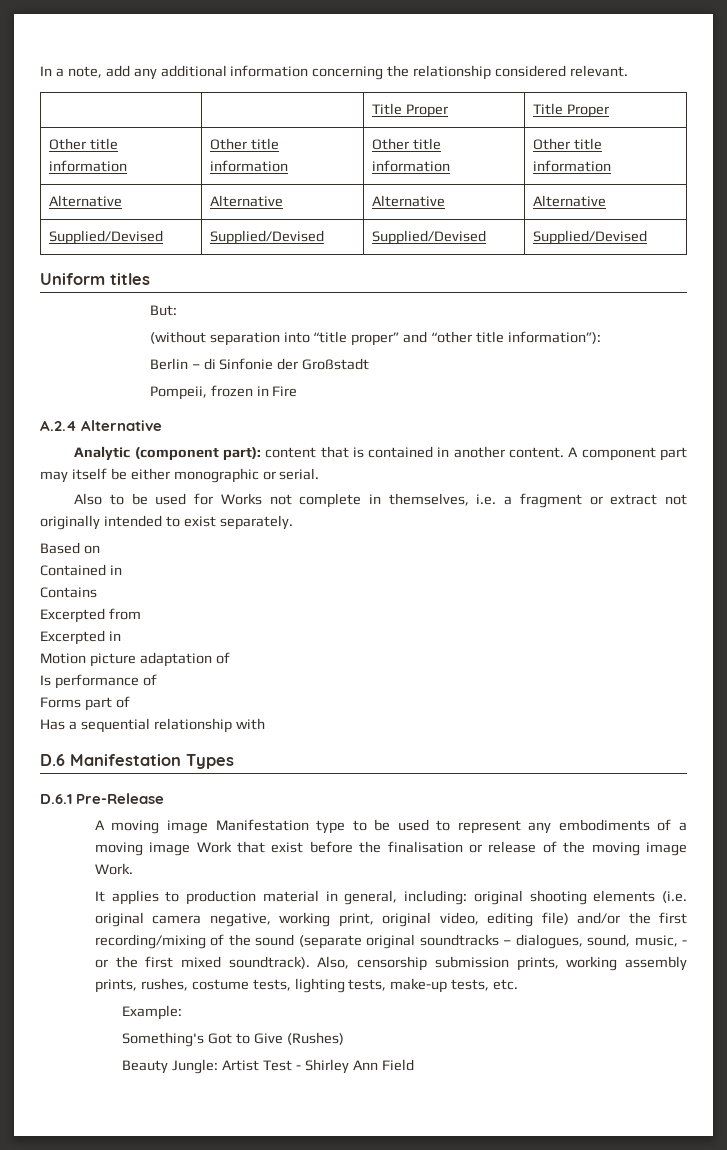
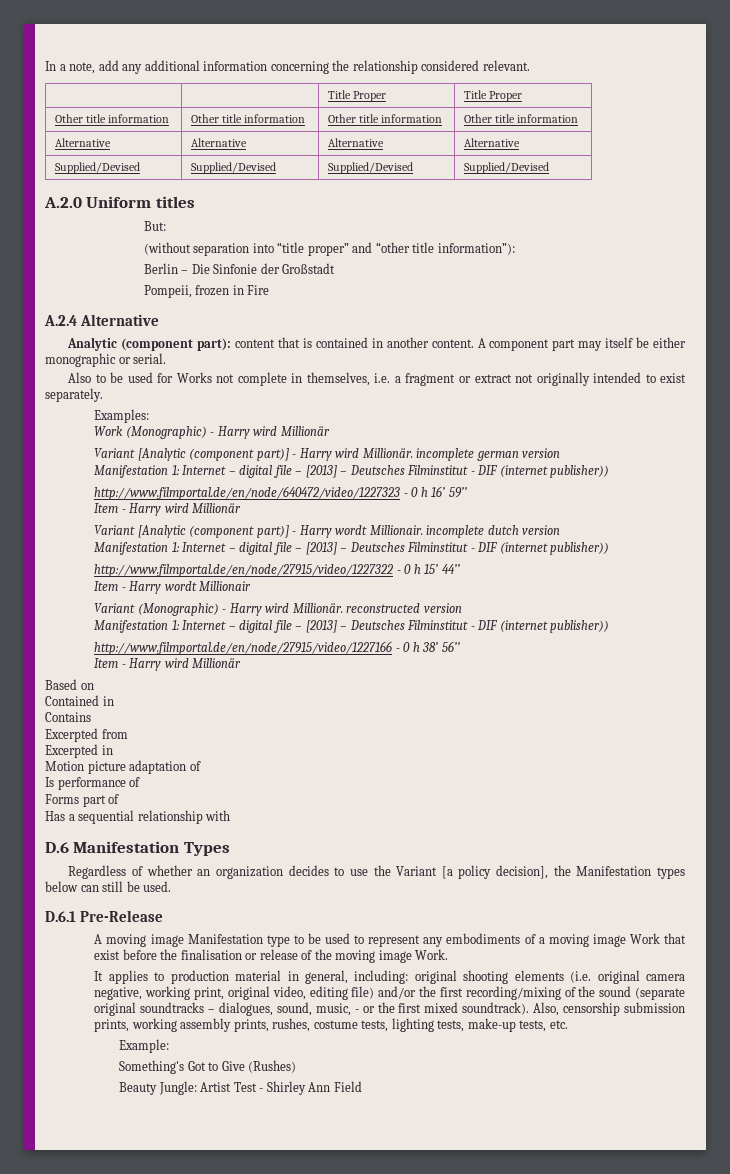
- Uniform titles
+ A.2.0 Uniform titles
- Berlin – di Sinfonie der Großstadt
+ Berlin – Die Sinfonie der Großstadt
+ Examples:
+ Work (Monographic) - Harry wird Millionär
+ Variant [Analytic (component part)] - Harry wird Millionär. incomplete german version
+ Manifestation 1: Internet – digital file – [2013] – Deutsches Filminstitut - DIF (internet publisher))
+ http://www.filmportal.de/en/node/640472/video/1227323 - 0 h 16’ 59’’
+ Item - Harry wird Millionär
+ Variant [Analytic (component part)] - Harry wordt Millionair. incomplete dutch version
+ Manifestation 1: Internet – digital file – [2013] – Deutsches Filminstitut - DIF (internet publisher))
+ http://www.filmportal.de/en/node/27915/video/1227322 - 0 h 15’ 44’’
+ Item - Harry wordt Millionair
+ Variant (Monographic) - Harry wird Millionär. reconstructed version
+ Manifestation 1: Internet – digital file – [2013] – Deutsches Filminstitut - DIF (internet publisher))
+ http://www.filmportal.de/en/node/27915/video/1227166 - 0 h 38’ 56’’
+ Item - Harry wird Millionär
+ Regardless of whether an organization decides to use the Variant [a policy decision], the Manifestation types below can still be used.

